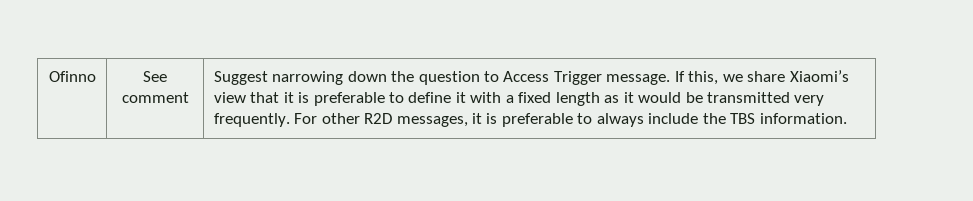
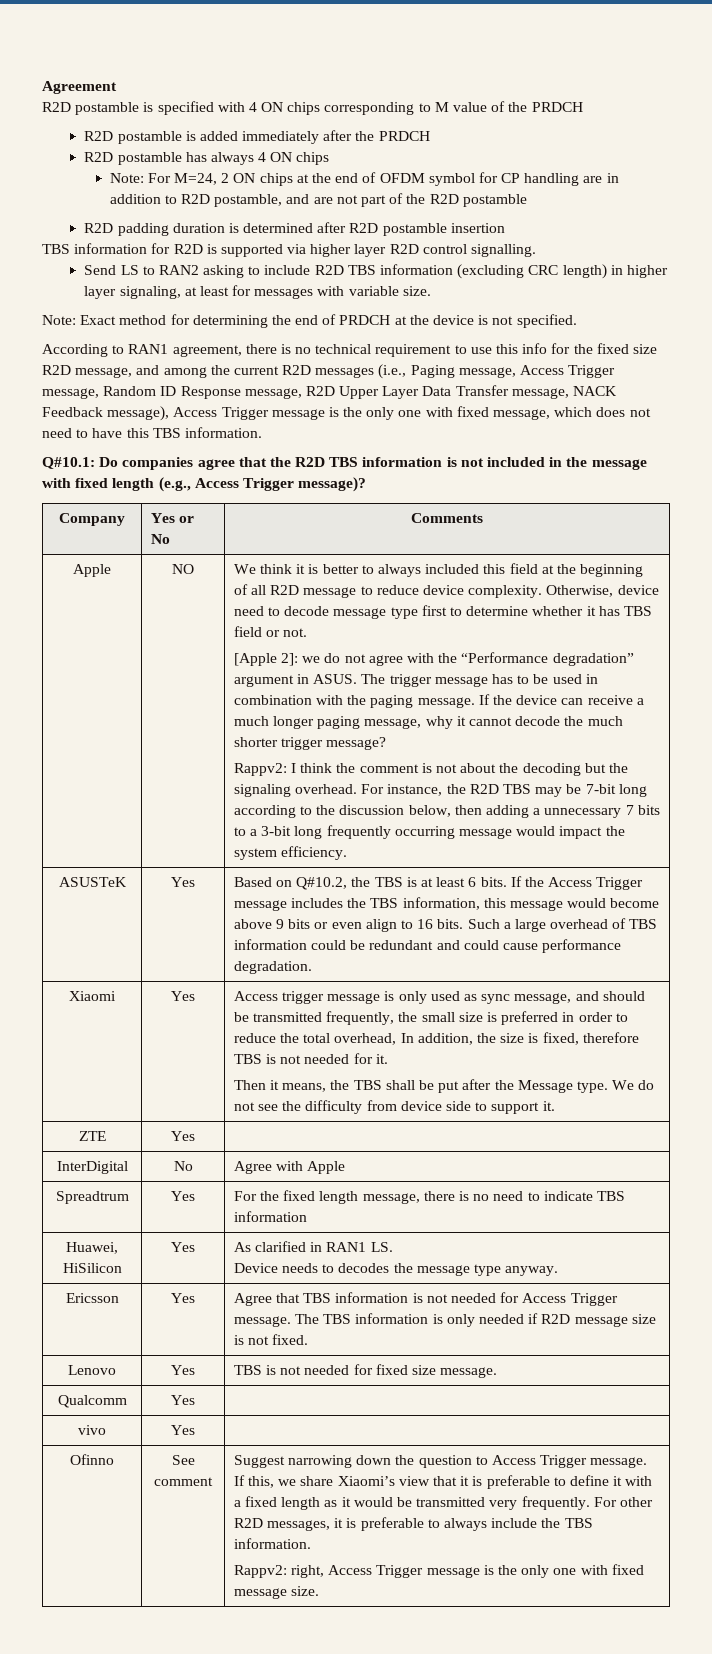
+ Agreement
+ R2D postamble is specified with 4 ON chips corresponding to M value of the PRDCH
+ R2D postamble is added immediately after the PRDCH
+ R2D postamble has always 4 ON chips
+ Note: For M=24, 2 ON chips at the end of OFDM symbol for CP handling are in addition to R2D postamble, and are not part of the R2D postamble
+ R2D padding duration is determined after R2D postamble insertion
+ TBS information for R2D is supported via higher layer R2D control signalling.
+ Send LS to RAN2 asking to include R2D TBS information (excluding CRC length) in higher layer signaling, at least for messages with variable size.
+ Note: Exact method for determining the end of PRDCH at the device is not specified.
+ According to RAN1 agreement, there is no technical requirement to use this info for the fixed size R2D message, and among the current R2D messages (i.e., Paging message, Access Trigger message, Random ID Response message, R2D Upper Layer Data Transfer message, NACK Feedback message), Access Trigger message is the only one with fixed message, which does not need to have this TBS information.
+ Q#10.1: Do companies agree that the R2D TBS information is not included in the message with fixed length (e.g., Access Trigger message)?
+ Company | Yes or No | Comments
+ Apple | NO | We think it is better to always included this field at the beginning of all R2D message to reduce device complexity. Otherwise, device need to decode message type first to determine whether it has TBS field or not.
+ [Apple 2]: we do not agree with the “Performance degradation” argument in ASUS. The trigger message has to be used in combination with the paging message. If the device can receive a much longer paging message, why it cannot decode the much shorter trigger message?
+ Rappv2: I think the comment is not about the decoding but the signaling overhead. For instance, the R2D TBS may be 7-bit long according to the discussion below, then adding a unnecessary 7 bits to a 3-bit long frequently occurring message would impact the system efficiency.
+ ASUSTeK | Yes | Based on Q#10.2, the TBS is at least 6 bits. If the Access Trigger message includes the TBS information, this message would become above 9 bits or even align to 16 bits. Such a large overhead of TBS information could be redundant and could cause performance degradation.
+ Xiaomi | Yes | Access trigger message is only used as sync message, and should be transmitted frequently, the small size is preferred in order to reduce the total overhead, In addition, the size is fixed, therefore TBS is not needed for it.
+ Then it means, the TBS shall be put after the Message type. We do not see the difficulty from device side to support it.
+ ZTE | Yes |
+ InterDigital | No | Agree with Apple
+ Spreadtrum | Yes | For the fixed length message, there is no need to indicate TBS information
+ Huawei, HiSilicon | Yes | As clarified in RAN1 LS.
+ Device needs to decodes the message type anyway.
+ Ericsson | Yes | Agree that TBS information is not needed for Access Trigger message. The TBS information is only needed if R2D message size is not fixed.
+ Lenovo | Yes | TBS is not needed for fixed size message.
+ Qualcomm | Yes |
+ vivo | Yes |
+ Rappv2: right, Access Trigger message is the only one with fixed message size.

